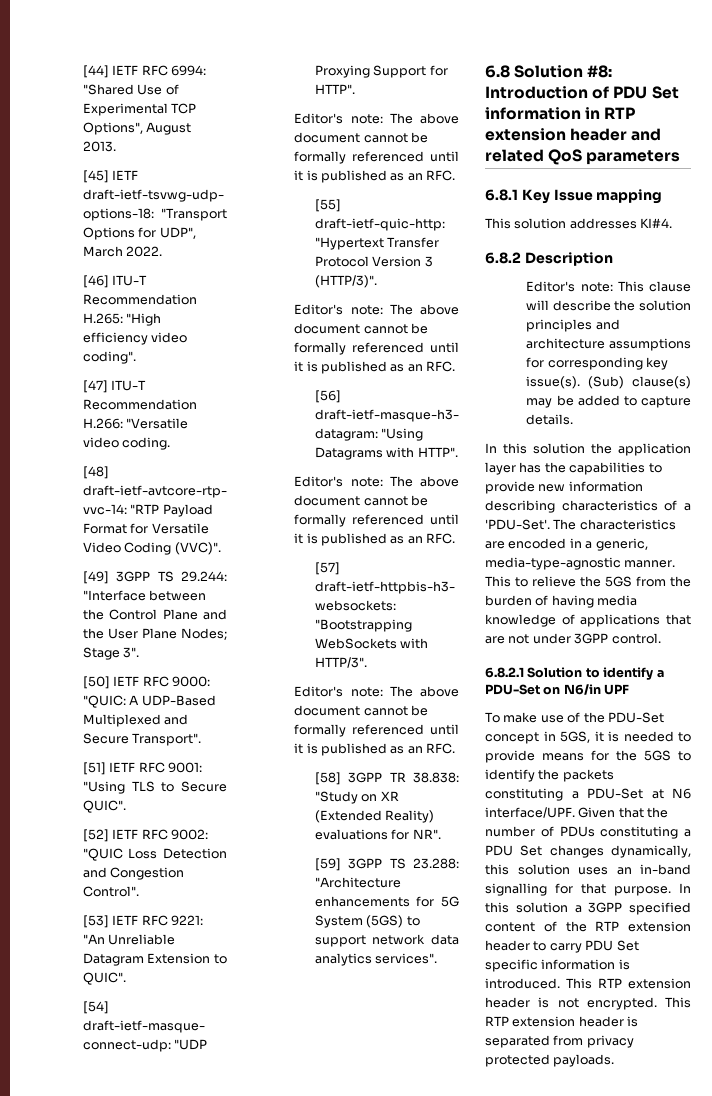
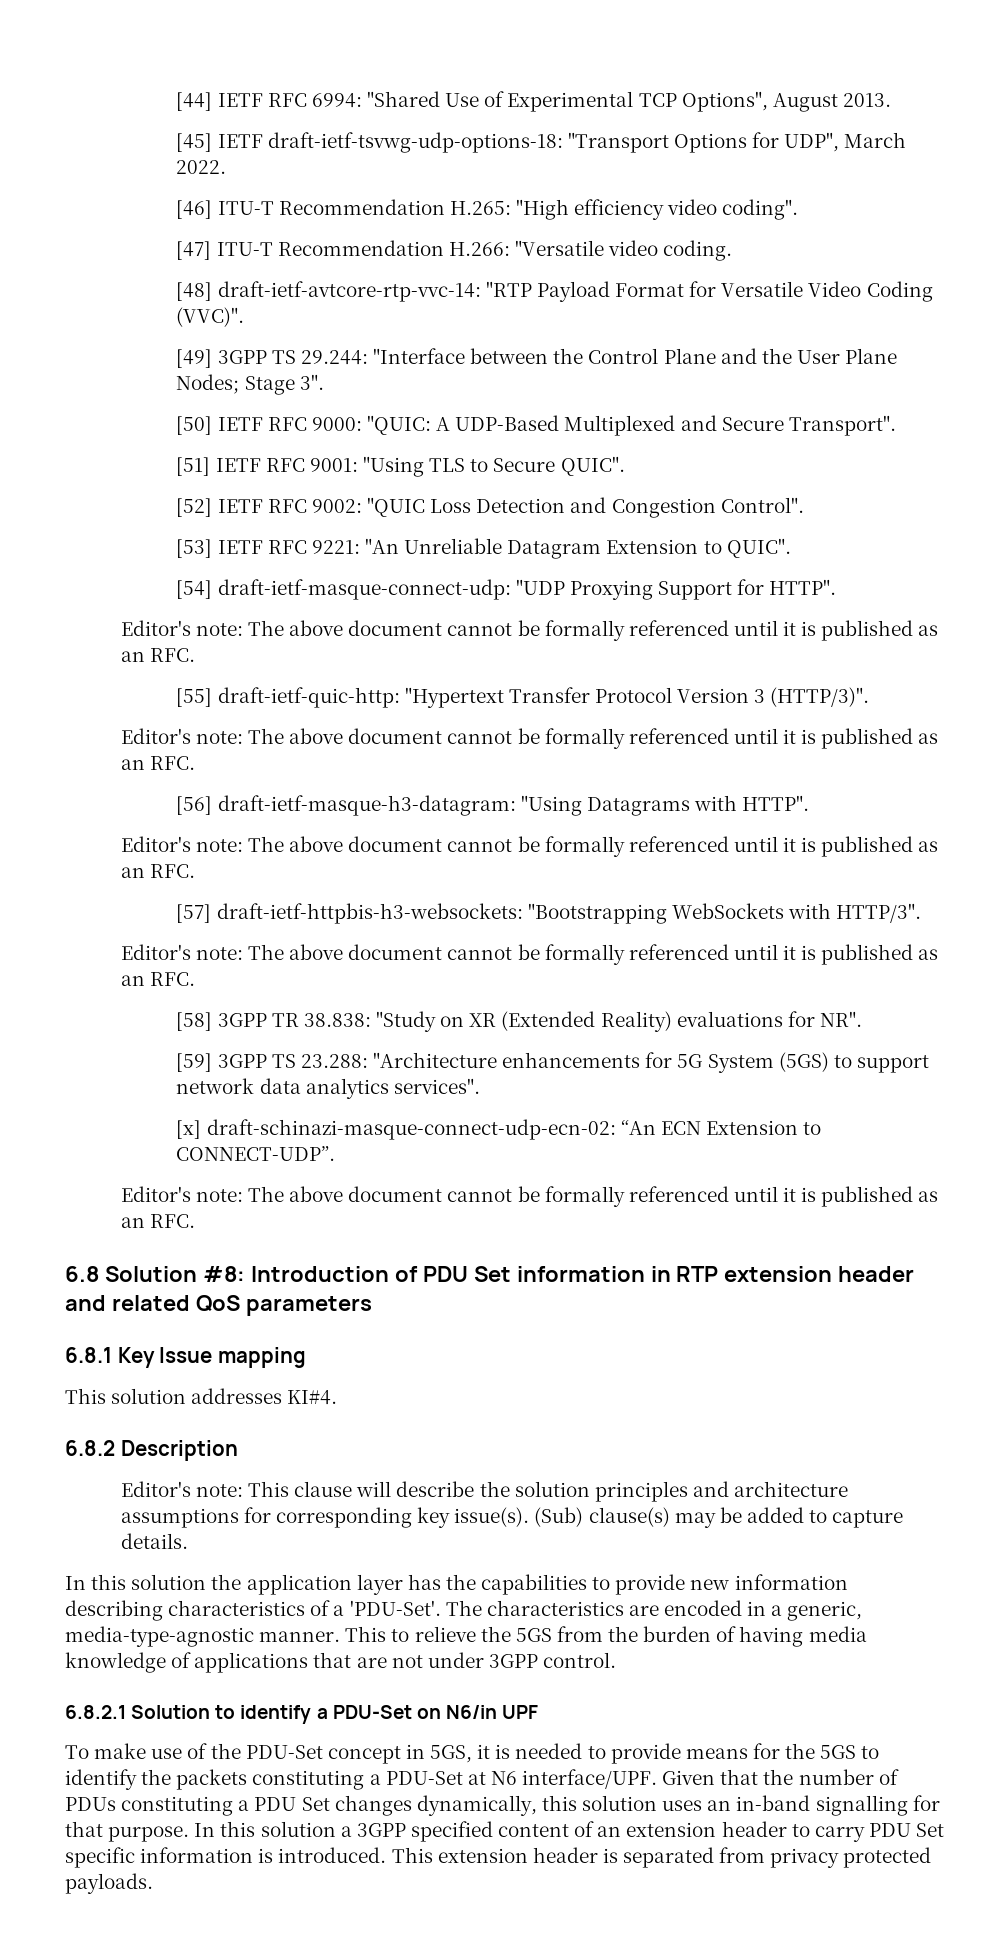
+ [x] draft-schinazi-masque-connect-udp-ecn-02: “An ECN Extension to CONNECT-UDP”.
+ Editor's note: The above document cannot be formally referenced until it is published as an RFC.
- In this solution a 3GPP specified content of the RTP extension header to carry PDU Set specific information is introduced.
+ In this solution a 3GPP specified content of an extension header to carry PDU Set specific information is introduced.
- This RTP extension header is not encrypted. This RTP extension header is separated from privacy protected payloads.
+ This extension header is separated from privacy protected payloads.

